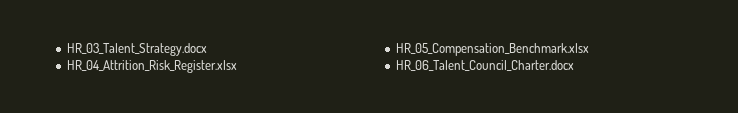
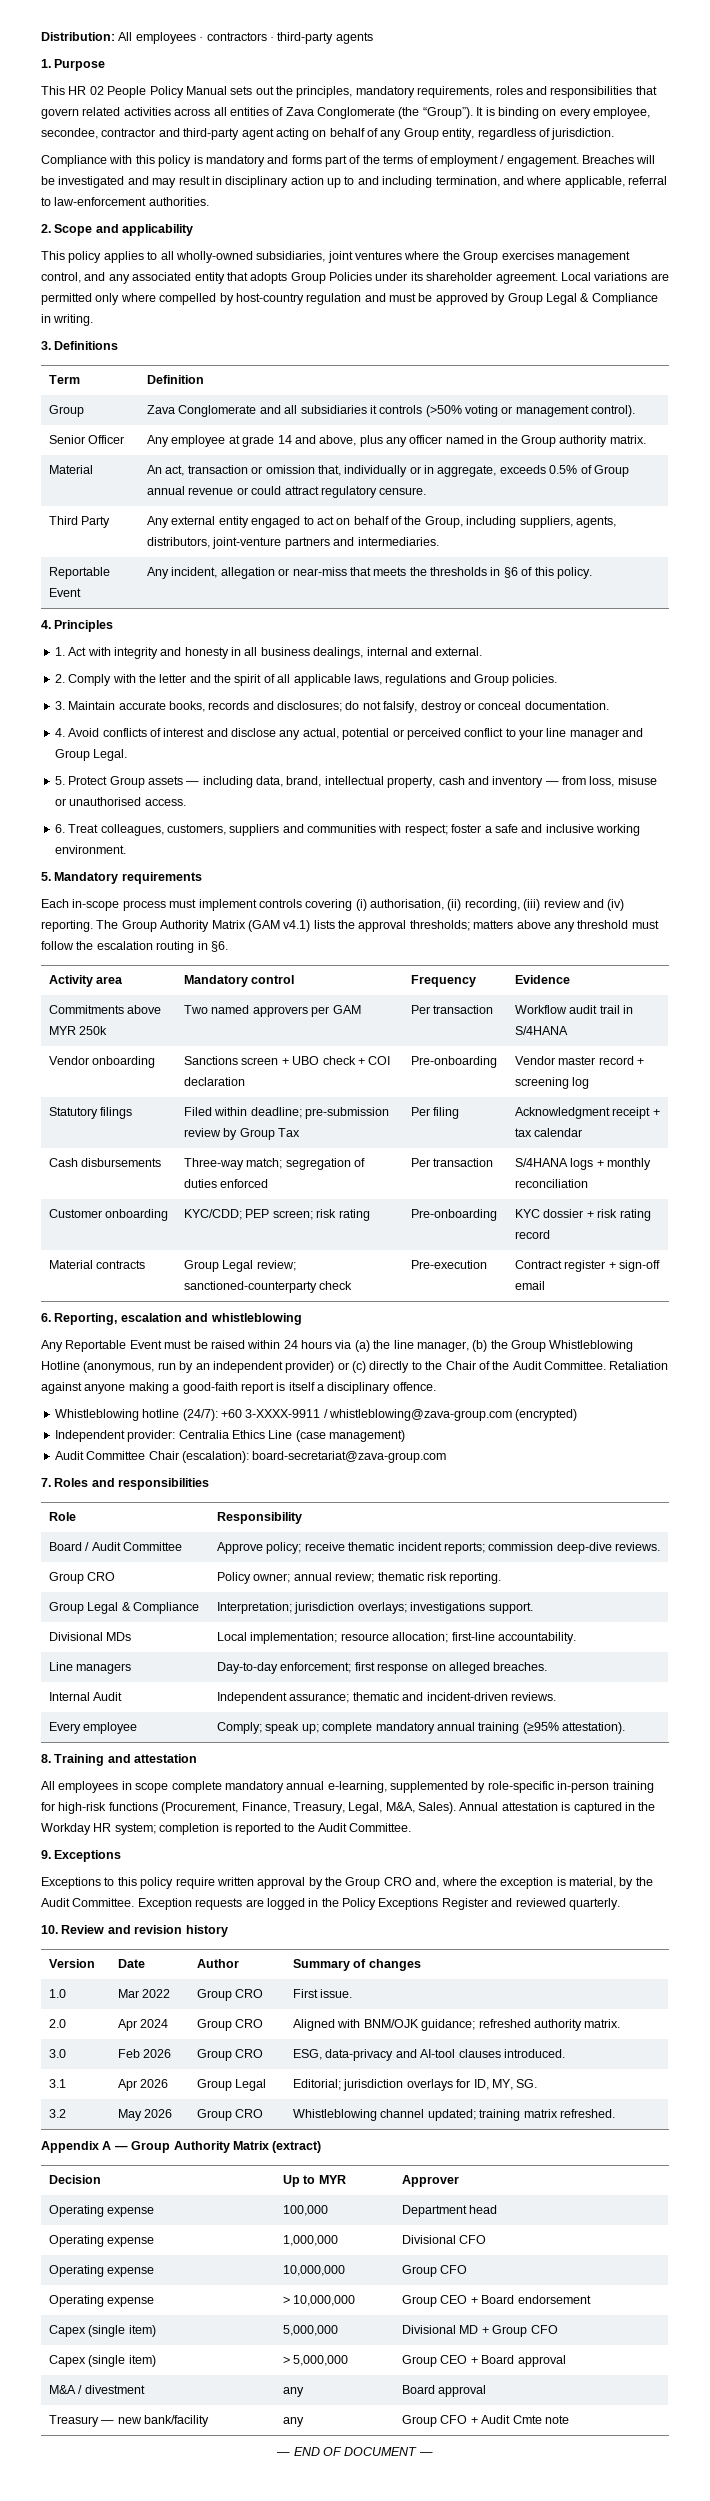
- HR_03_Talent_Strategy.docx
- HR_04_Attrition_Risk_Register.xlsx
- HR_05_Compensation_Benchmark.xlsx
- HR_06_Talent_Council_Charter.docx
+ Distribution: All employees · contractors · third-party agents
+ 1. Purpose
+ This HR 02 People Policy Manual sets out the principles, mandatory requirements, roles and responsibilities that govern related activities across all entities of Zava Conglomerate (the “Group”). It is binding on every employee, secondee, contractor and third-party agent acting on behalf of any Group entity, regardless of jurisdiction.
+ Compliance with this policy is mandatory and forms part of the terms of employment / engagement. Breaches will be investigated and may result in disciplinary action up to and including termination, and where applicable, referral to law-enforcement authorities.
+ 2. Scope and applicability
+ This policy applies to all wholly-owned subsidiaries, joint ventures where the Group exercises management control, and any associated entity that adopts Group Policies under its shareholder agreement. Local variations are permitted only where compelled by host-country regulation and must be approved by Group Legal & Compliance in writing.
+ 3. Definitions
+ Term | Definition
+ Group | Zava Conglomerate and all subsidiaries it controls (>50% voting or management control).
+ Senior Officer | Any employee at grade 14 and above, plus any officer named in the Group authority matrix.
+ Material | An act, transaction or omission that, individually or in aggregate, exceeds 0.5% of Group annual revenue or could attract regulatory censure.
+ Third Party | Any external entity engaged to act on behalf of the Group, including suppliers, agents, distributors, joint-venture partners and intermediaries.
+ Reportable Event | Any incident, allegation or near-miss that meets the thresholds in §6 of this policy.
+ 4. Principles
+ 1. Act with integrity and honesty in all business dealings, internal and external.
+ 2. Comply with the letter and the spirit of all applicable laws, regulations and Group policies.
+ 3. Maintain accurate books, records and disclosures; do not falsify, destroy or conceal documentation.
+ 4. Avoid conflicts of interest and disclose any actual, potential or perceived conflict to your line manager and Group Legal.
+ 5. Protect Group assets — including data, brand, intellectual property, cash and inventory — from loss, misuse or unauthorised access.
+ 6. Treat colleagues, customers, suppliers and communities with respect; foster a safe and inclusive working environment.
+ 5. Mandatory requirements
+ Each in-scope process must implement controls covering (i) authorisation, (ii) recording, (iii) review and (iv) reporting. The Group Authority Matrix (GAM v4.1) lists the approval thresholds; matters above any threshold must follow the escalation routing in §6.
+ Activity area | Mandatory control | Frequency | Evidence
+ Commitments above MYR 250k | Two named approvers per GAM | Per transaction | Workflow audit trail in S/4HANA
+ Vendor onboarding | Sanctions screen + UBO check + COI declaration | Pre-onboarding | Vendor master record + screening log
+ Statutory filings | Filed within deadline; pre-submission review by Group Tax | Per filing | Acknowledgment receipt + tax calendar
+ Cash disbursements | Three-way match; segregation of duties enforced | Per transaction | S/4HANA logs + monthly reconciliation
+ Customer onboarding | KYC/CDD; PEP screen; risk rating | Pre-onboarding | KYC dossier + risk rating record
+ Material contracts | Group Legal review; sanctioned-counterparty check | Pre-execution | Contract register + sign-off email
+ 6. Reporting, escalation and whistleblowing
+ Any Reportable Event must be raised within 24 hours via (a) the line manager, (b) the Group Whistleblowing Hotline (anonymous, run by an independent provider) or (c) directly to the Chair of the Audit Committee. Retaliation against anyone making a good-faith report is itself a disciplinary offence.
+ Whistleblowing hotline (24/7): +60 3-XXXX-9911 / whistleblowing@zava-group.com (encrypted)
+ Independent provider: Centralia Ethics Line (case management)
+ Audit Committee Chair (escalation): board-secretariat@zava-group.com
+ 7. Roles and responsibilities
+ Role | Responsibility
+ Board / Audit Committee | Approve policy; receive thematic incident reports; commission deep-dive reviews.
+ Group CRO | Policy owner; annual review; thematic risk reporting.
+ Group Legal & Compliance | Interpretation; jurisdiction overlays; investigations support.
+ Divisional MDs | Local implementation; resource allocation; first-line accountability.
+ Line managers | Day-to-day enforcement; first response on alleged breaches.
+ Internal Audit | Independent assurance; thematic and incident-driven reviews.
+ Every employee | Comply; speak up; complete mandatory annual training (≥95% attestation).
+ 8. Training and attestation
+ All employees in scope complete mandatory annual e-learning, supplemented by role-specific in-person training for high-risk functions (Procurement, Finance, Treasury, Legal, M&A, Sales). Annual attestation is captured in the Workday HR system; completion is reported to the Audit Committee.
+ 9. Exceptions
+ Exceptions to this policy require written approval by the Group CRO and, where the exception is material, by the Audit Committee. Exception requests are logged in the Policy Exceptions Register and reviewed quarterly.
+ 10. Review and revision history
+ Version | Date | Author | Summary of changes
+ 1.0 | Mar 2022 | Group CRO | First issue.
+ 2.0 | Apr 2024 | Group CRO | Aligned with BNM/OJK guidance; refreshed authority matrix.
+ 3.0 | Feb 2026 | Group CRO | ESG, data-privacy and AI-tool clauses introduced.
+ 3.1 | Apr 2026 | Group Legal | Editorial; jurisdiction overlays for ID, MY, SG.
+ 3.2 | May 2026 | Group CRO | Whistleblowing channel updated; training matrix refreshed.
+ Appendix A — Group Authority Matrix (extract)
+ Decision | Up to MYR | Approver
+ Operating expense | 100,000 | Department head
+ Operating expense | 1,000,000 | Divisional CFO
+ Operating expense | 10,000,000 | Group CFO
+ Operating expense | > 10,000,000 | Group CEO + Board endorsement
+ Capex (single item) | 5,000,000 | Divisional MD + Group CFO
+ Capex (single item) | > 5,000,000 | Group CEO + Board approval
+ M&A / divestment | any | Board approval
+ Treasury — new bank/facility | any | Group CFO + Audit Cmte note
+ — END OF DOCUMENT —

